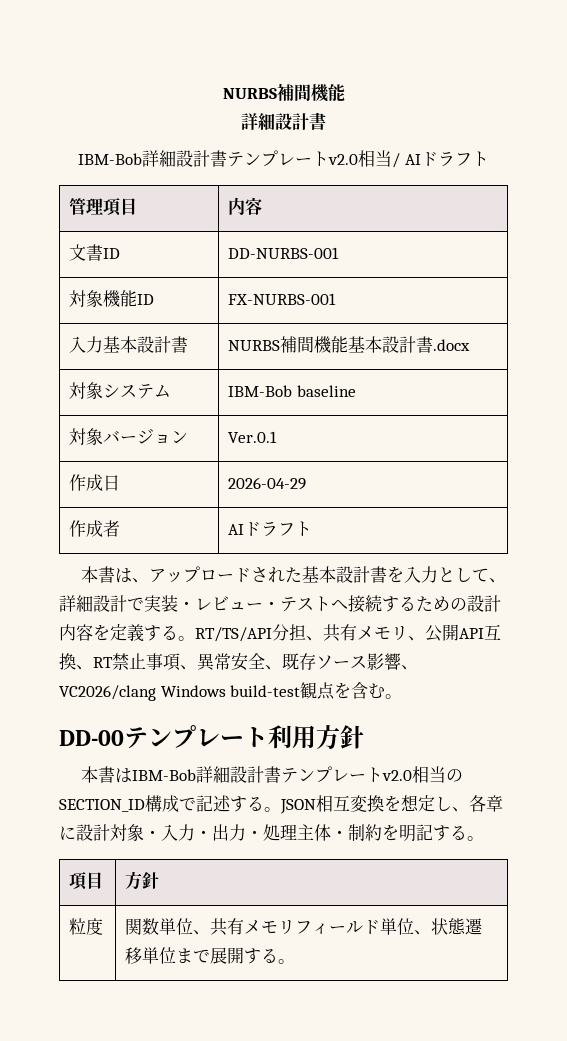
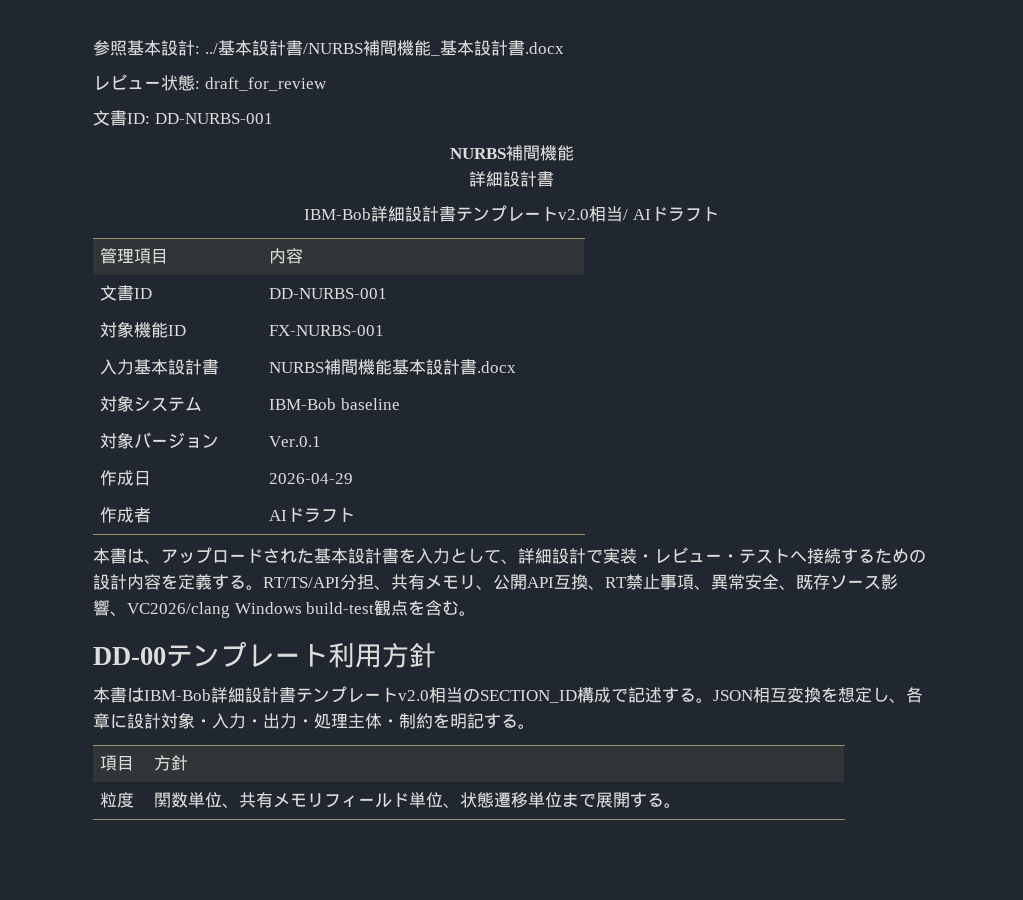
+ 参照基本設計: ../基本設計書/NURBS補間機能_基本設計書.docx
+ レビュー状態: draft_for_review
+ 文書ID: DD-NURBS-001

